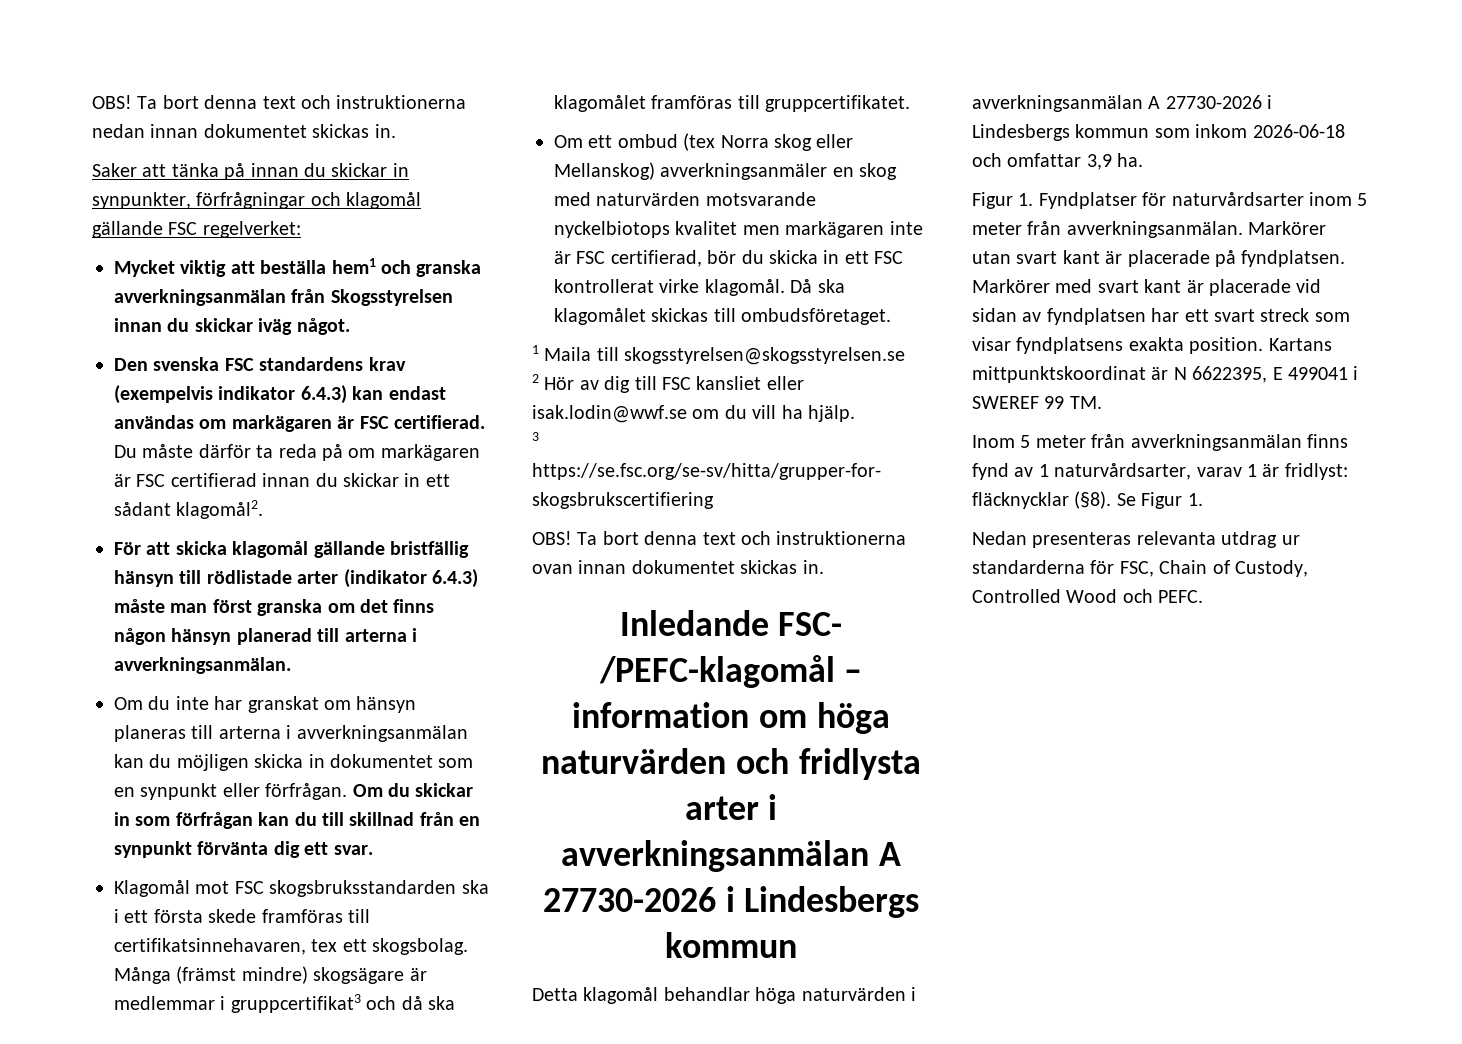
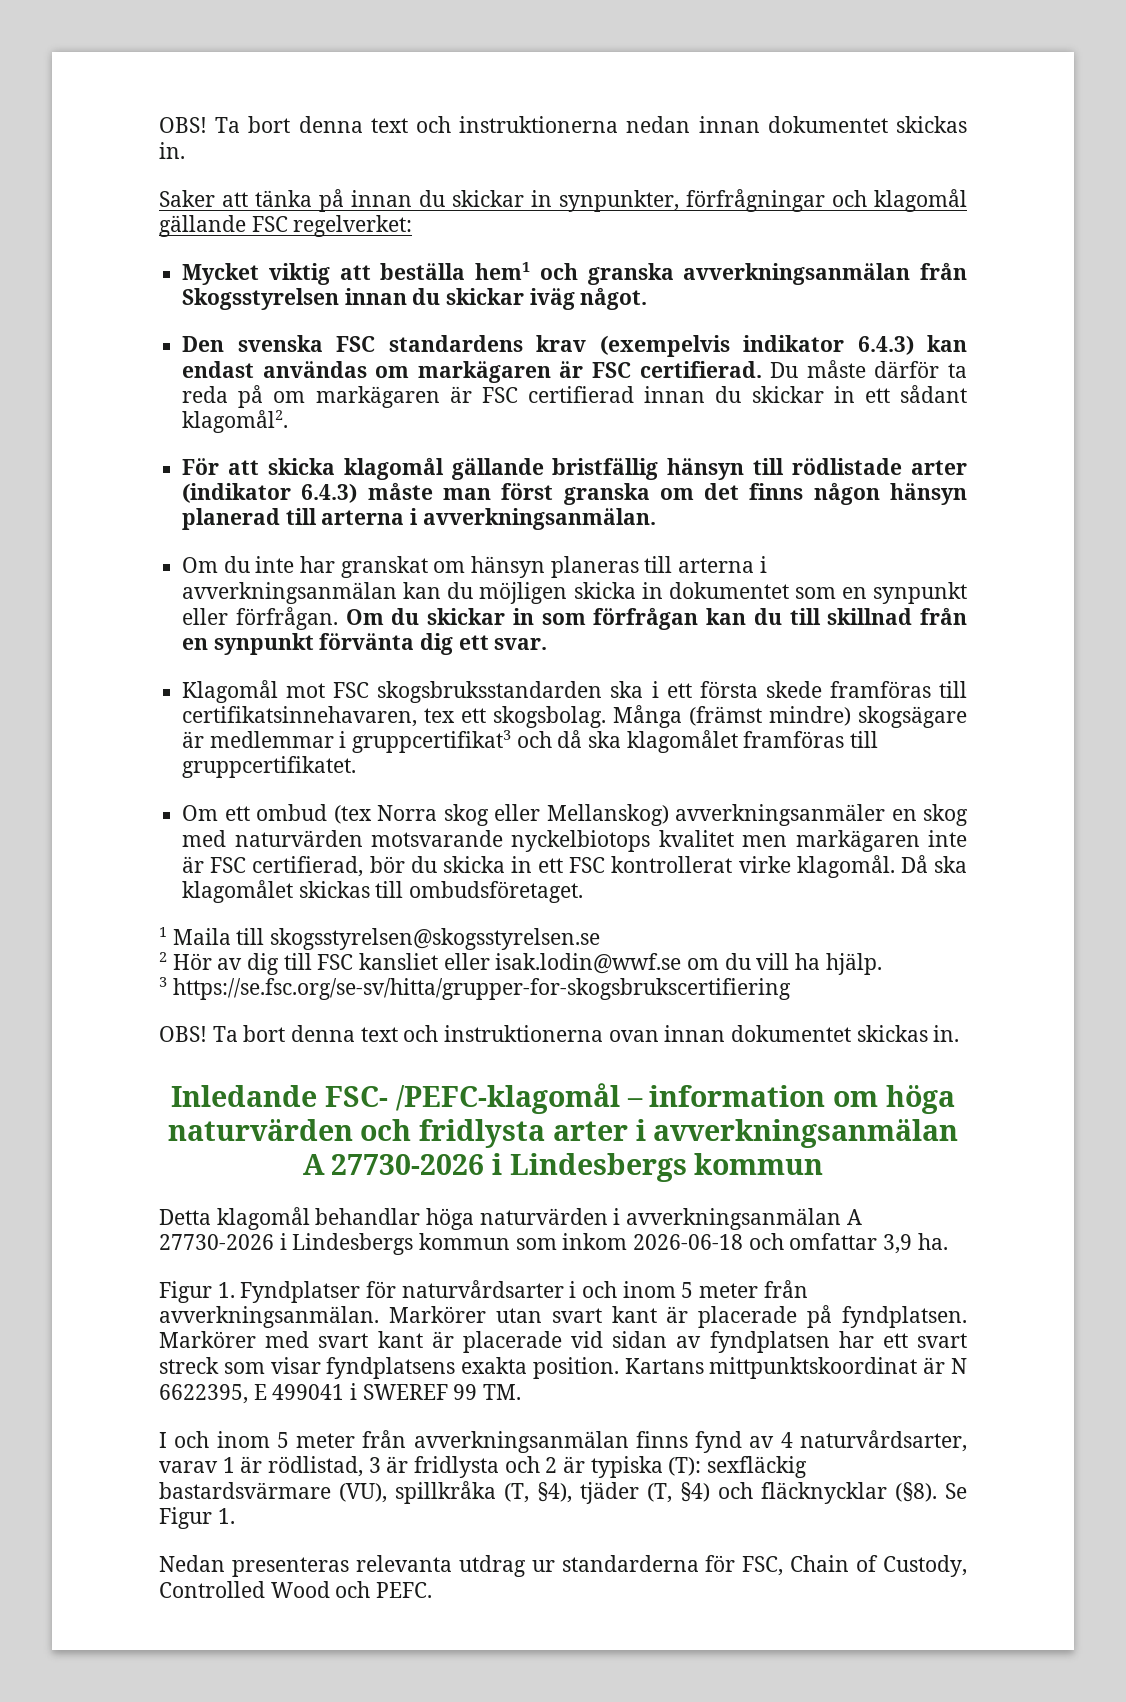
- Figur 1. Fyndplatser för naturvårdsarter inom 5 meter från avverkningsanmälan.
+ Figur 1. Fyndplatser för naturvårdsarter i och inom 5 meter från avverkningsanmälan.
- Inom 5 meter från avverkningsanmälan finns fynd av 1 naturvårdsarter, varav 1 är fridlyst: fläcknycklar (§8).
+ I och inom 5 meter från avverkningsanmälan finns fynd av 4 naturvårdsarter, varav 1 är rödlistad, 3 är fridlysta och 2 är typiska (T): sexfläckig bastardsvärmare (VU), spillkråka (T, §4), tjäder (T, §4) och fläcknycklar (§8).

